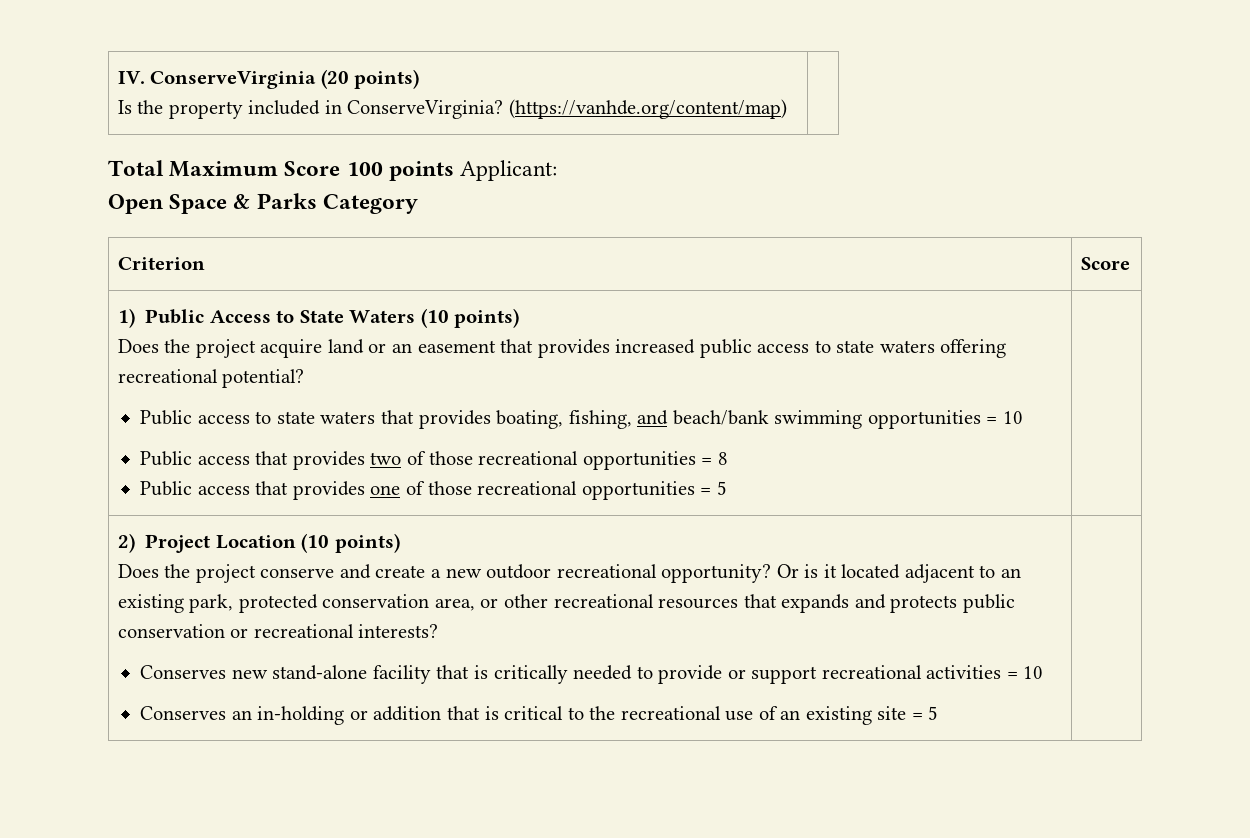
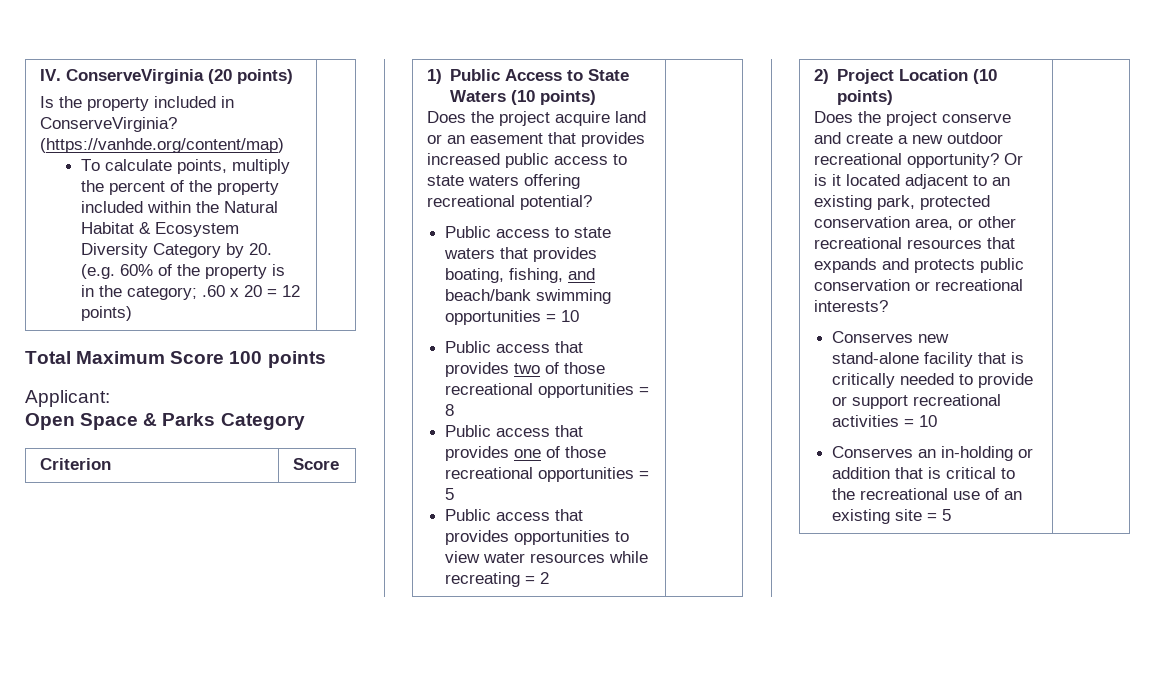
+ To calculate points, multiply the percent of the property included within the Natural Habitat & Ecosystem Diversity Category by 20. (e.g. 60% of the property is in the category; .60 x 20 = 12 points)
- Total Maximum Score 100 points Applicant:
+ Total Maximum Score 100 points
+ Applicant:
+ Public access that provides opportunities to view water resources while recreating = 2

